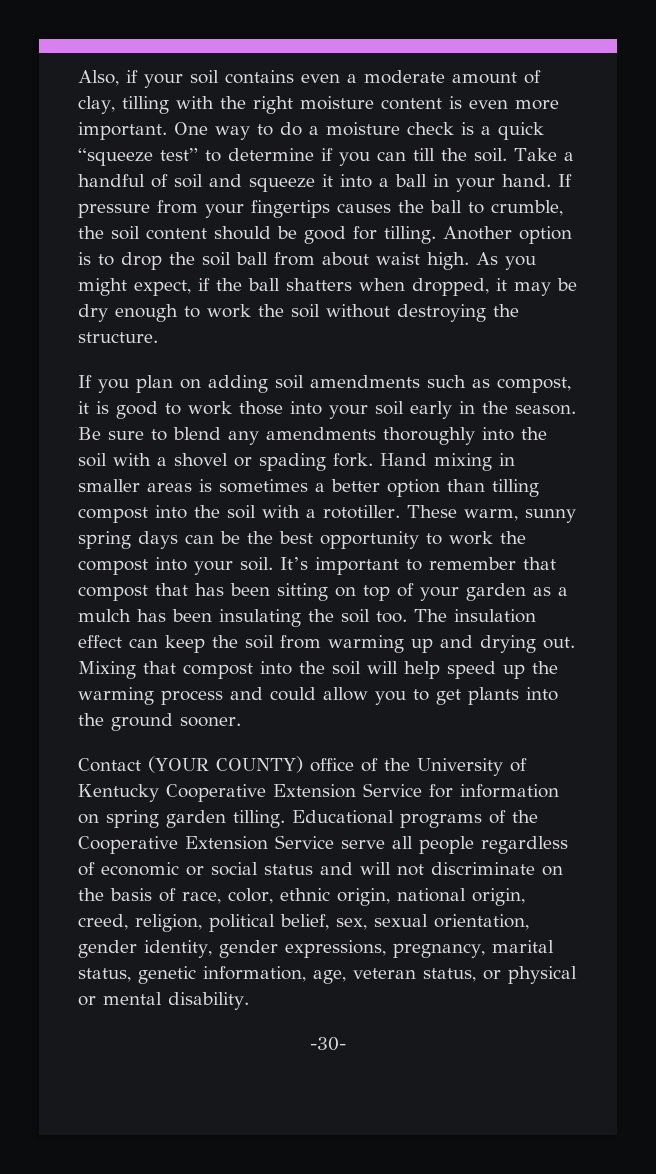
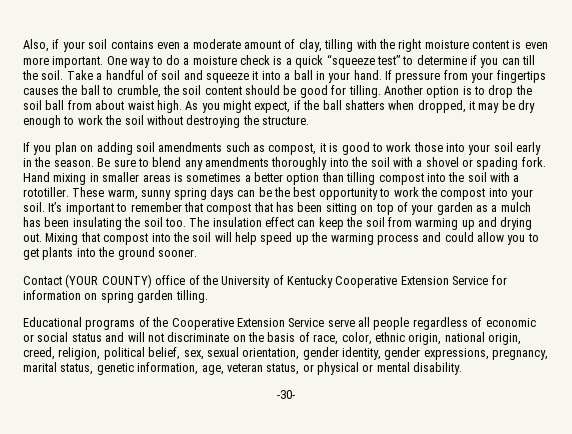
- Contact (YOUR COUNTY) office of the University of Kentucky Cooperative Extension Service for information on spring garden tilling. Educational programs of the Cooperative Extension Service serve all people regardless of economic or social status and will not discriminate on the basis of race, color, ethnic origin, national origin, creed, religion, political belief, sex, sexual orientation, gender identity, gender expressions, pregnancy, marital status, genetic information, age, veteran status, or physical or mental disability.
+ Contact (YOUR COUNTY) office of the University of Kentucky Cooperative Extension Service for information on spring garden tilling.
+ Educational programs of the Cooperative Extension Service serve all people regardless of economic or social status and will not discriminate on the basis of race, color, ethnic origin, national origin, creed, religion, political belief, sex, sexual orientation, gender identity, gender expressions, pregnancy, marital status, genetic information, age, veteran status, or physical or mental disability.

